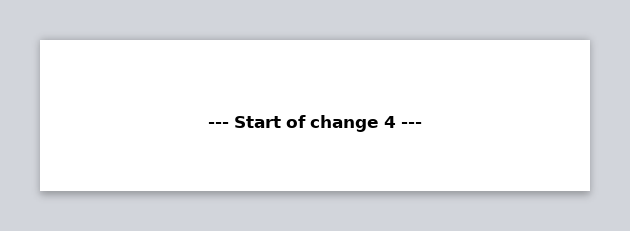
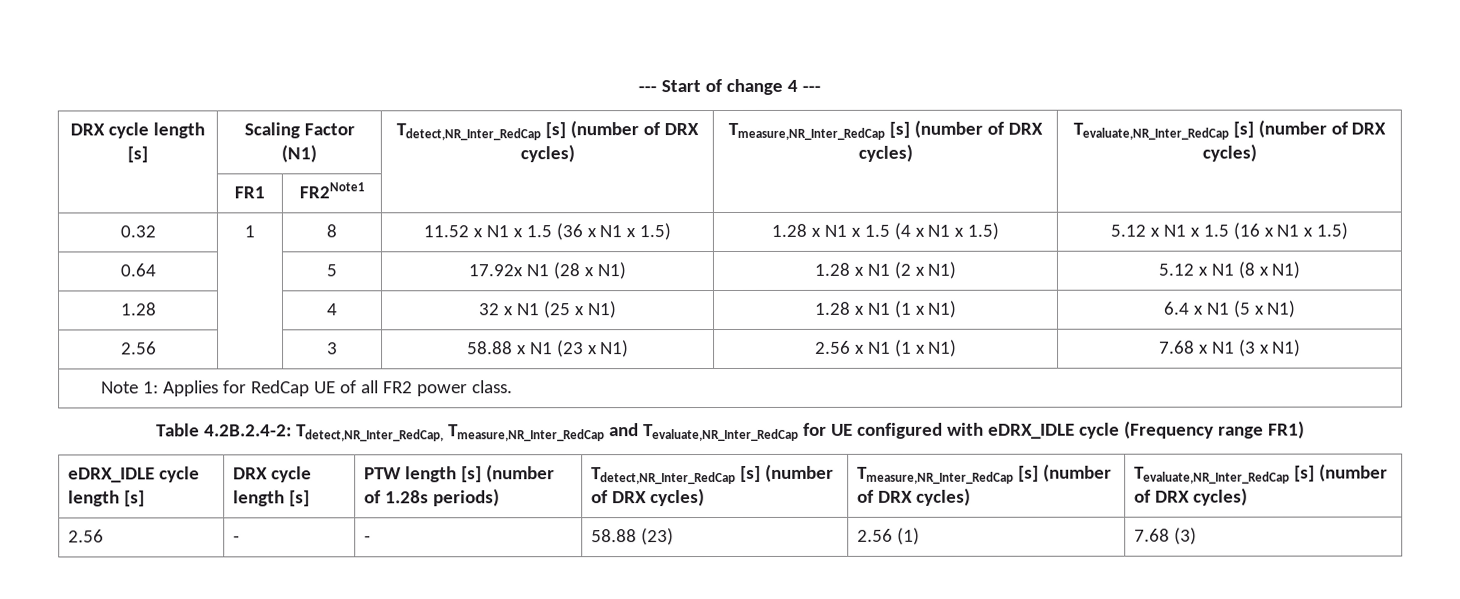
+ DRX cycle length [s] | Scaling Factor (N1) | Tdetect,NR_Inter_RedCap [s] (number of DRX cycles) | Tmeasure,NR_Inter_RedCap [s] (number of DRX cycles) | Tevaluate,NR_Inter_RedCap [s] (number of DRX cycles)
+ | FR1 | FR2Note1 | | |
+ 0.32 | 1 | 8 | 11.52 x N1 x 1.5 (36 x N1 x 1.5) | 1.28 x N1 x 1.5 (4 x N1 x 1.5) | 5.12 x N1 x 1.5 (16 x N1 x 1.5)
+ 0.64 | | 5 | 17.92x N1 (28 x N1) | 1.28 x N1 (2 x N1) | 5.12 x N1 (8 x N1)
+ 1.28 | | 4 | 32 x N1 (25 x N1) | 1.28 x N1 (1 x N1) | 6.4 x N1 (5 x N1)
+ 2.56 | | 3 | 58.88 x N1 (23 x N1) | 2.56 x N1 (1 x N1) | 7.68 x N1 (3 x N1)
+ Note 1: Applies for RedCap UE of all FR2 power class.
+ Table 4.2B.2.4-2: Tdetect,NR_Inter_RedCap, Tmeasure,NR_Inter_RedCap and Tevaluate,NR_Inter_RedCap for UE configured with eDRX_IDLE cycle (Frequency range FR1)
+ eDRX_IDLE cycle length [s] | DRX cycle length [s] | PTW length [s] (number of 1.28s periods) | Tdetect,NR_Inter_RedCap [s] (number of DRX cycles) | Tmeasure,NR_Inter_RedCap [s] (number of DRX cycles) | Tevaluate,NR_Inter_RedCap [s] (number of DRX cycles)
+ 2.56 | - | - | 58.88 (23) | 2.56 (1) | 7.68 (3)

